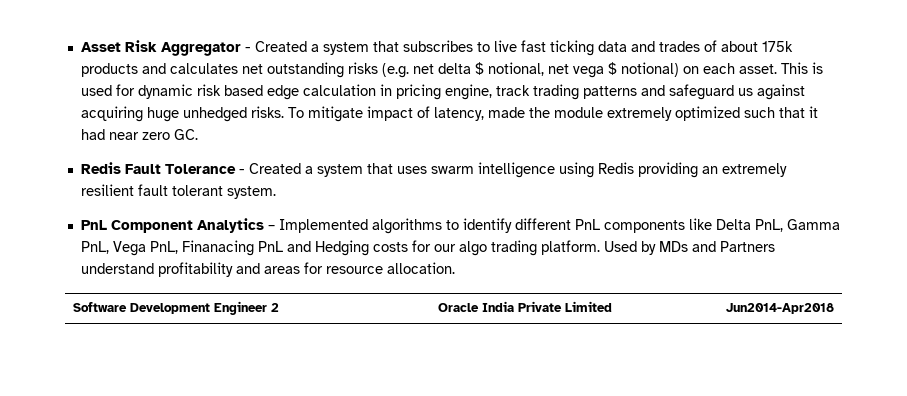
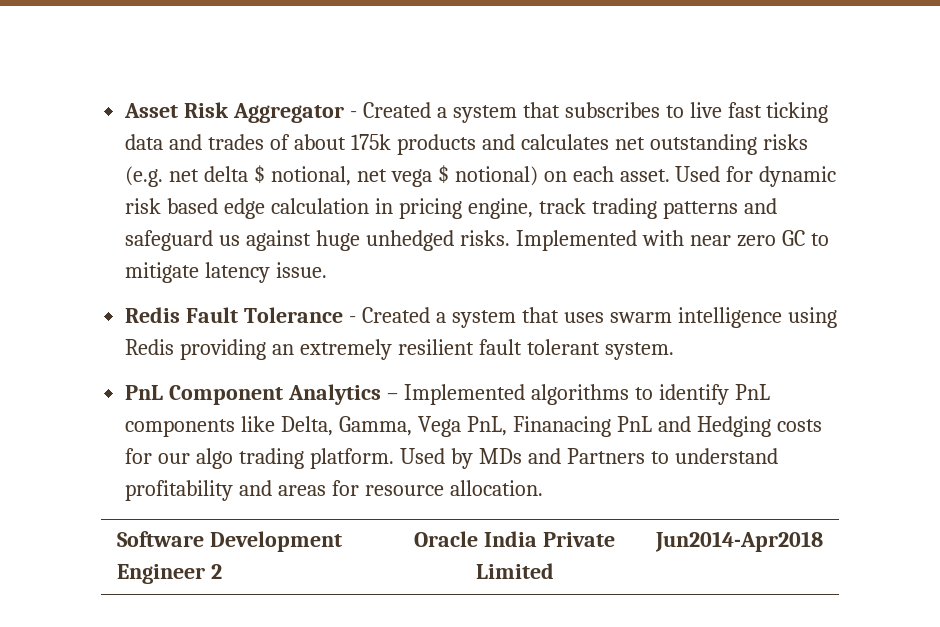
- This is used for dynamic risk based edge calculation in pricing engine, track trading patterns and safeguard us against acquiring huge unhedged risks.
+ Used for dynamic risk based edge calculation in pricing engine, track trading patterns and safeguard us against huge unhedged risks.
- To mitigate impact of latency, made the module extremely optimized such that it had near zero GC.
+ Implemented with near zero GC to mitigate latency issue.
- PnL Component Analytics – Implemented algorithms to identify different PnL components like Delta PnL, Gamma PnL, Vega PnL, Finanacing PnL and Hedging costs for our algo trading platform.
+ PnL Component Analytics – Implemented algorithms to identify PnL components like Delta, Gamma, Vega PnL, Finanacing PnL and Hedging costs for our algo trading platform.
- Used by MDs and Partners understand profitability and areas for resource allocation.
+ Used by MDs and Partners to understand profitability and areas for resource allocation.

